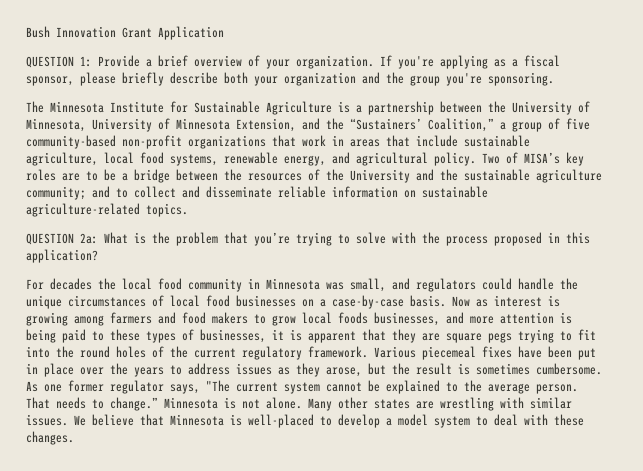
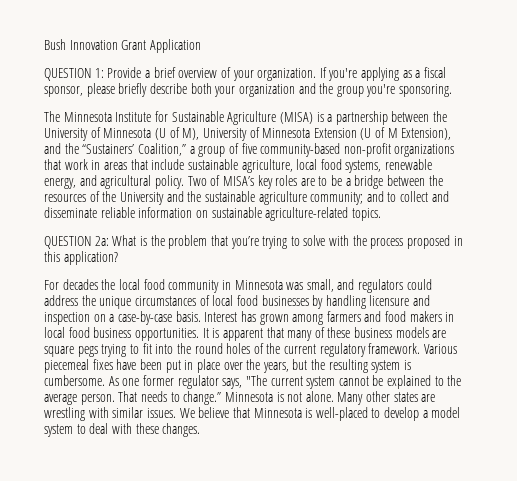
- The Minnesota Institute for Sustainable Agriculture is a partnership between the University of Minnesota, University of Minnesota Extension, and the “Sustainers’ Coalition,” a group of five community-based non-profit organizations that work in areas that include sustainable agriculture, local food systems, renewable energy, and agricultural policy.
+ The Minnesota Institute for Sustainable Agriculture (MISA) is a partnership between the University of Minnesota (U of M), University of Minnesota Extension (U of M Extension), and the “Sustainers’ Coalition,” a group of five community-based non-profit organizations that work in areas that include sustainable agriculture, local food systems, renewable energy, and agricultural policy.
- For decades the local food community in Minnesota was small, and regulators could handle the unique circumstances of local food businesses on a case-by-case basis. Now as interest is growing among farmers and food makers to grow local foods businesses, and more attention is being paid to these types of businesses, it is apparent that they are square pegs trying to fit into the round holes of the current regulatory framework.
+ For decades the local food community in Minnesota was small, and regulators could address the unique circumstances of local food businesses by handling licensure and inspection on a case-by-case basis. Interest has grown among farmers and food makers in local food business opportunities. It is apparent that many of these business models are square pegs trying to fit into the round holes of the current regulatory framework.
- Various piecemeal fixes have been put in place over the years to address issues as they arose, but the result is sometimes cumbersome.
+ Various piecemeal fixes have been put in place over the years, but the resulting system is cumbersome.

